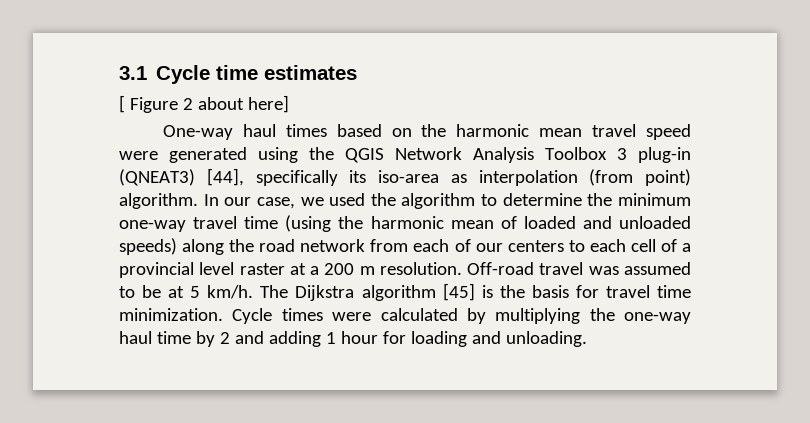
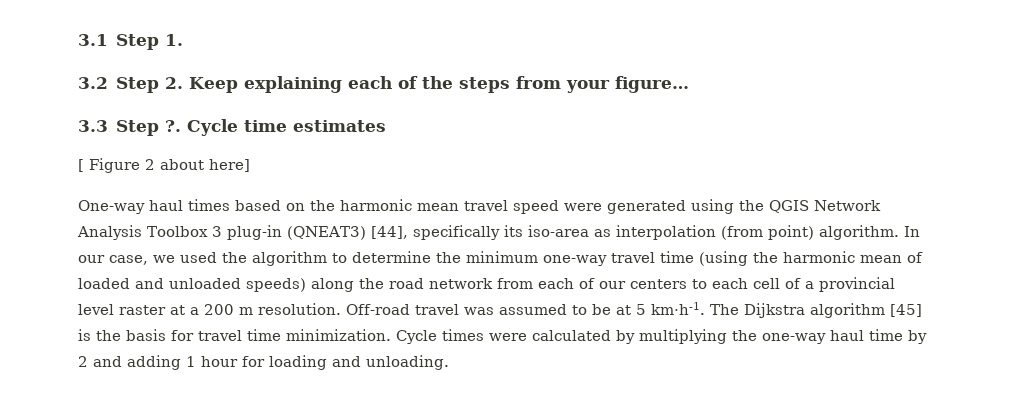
- 3.1 Cycle time estimates
+ 3.1 Step 1.
+ 3.2 Step 2. Keep explaining each of the steps from your figure…
+ 3.3 Step ?. Cycle time estimates
- Off-road travel was assumed to be at 5 km/h.
+ Off-road travel was assumed to be at 5 km·h-1.

